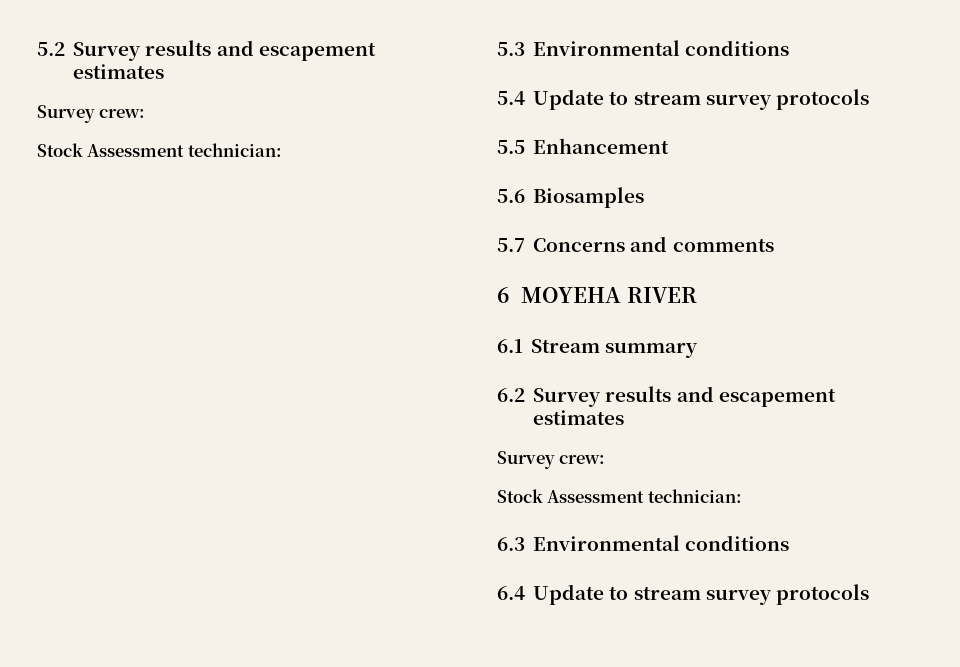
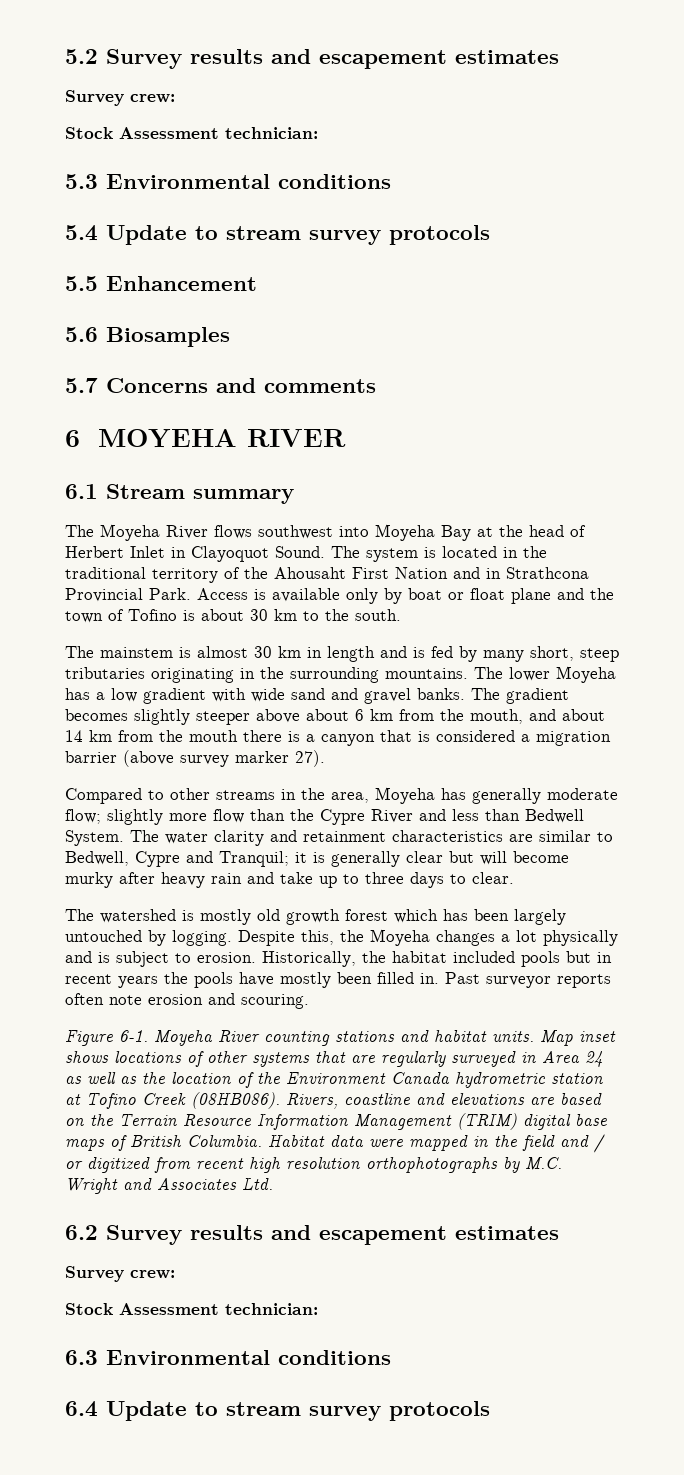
+ The Moyeha River flows southwest into Moyeha Bay at the head of Herbert Inlet in Clayoquot Sound. The system is located in the traditional territory of the Ahousaht First Nation and in Strathcona Provincial Park. Access is available only by boat or float plane and the town of Tofino is about 30 km to the south.
+ The mainstem is almost 30 km in length and is fed by many short, steep tributaries originating in the surrounding mountains. The lower Moyeha has a low gradient with wide sand and gravel banks. The gradient becomes slightly steeper above about 6 km from the mouth, and about 14 km from the mouth there is a canyon that is considered a migration barrier (above survey marker 27).
+ Compared to other streams in the area, Moyeha has generally moderate flow; slightly more flow than the Cypre River and less than Bedwell System. The water clarity and retainment characteristics are similar to Bedwell, Cypre and Tranquil; it is generally clear but will become murky after heavy rain and take up to three days to clear.
+ The watershed is mostly old growth forest which has been largely untouched by logging. Despite this, the Moyeha changes a lot physically and is subject to erosion. Historically, the habitat included pools but in recent years the pools have mostly been filled in. Past surveyor reports often note erosion and scouring.
+ Figure 6-1. Moyeha River counting stations and habitat units. Map inset shows locations of other systems that are regularly surveyed in Area 24 as well as the location of the Environment Canada hydrometric station at Tofino Creek (08HB086). Rivers, coastline and elevations are based on the Terrain Resource Information Management (TRIM) digital base maps of British Columbia. Habitat data were mapped in the field and / or digitized from recent high resolution orthophotographs by M.C. Wright and Associates Ltd.

